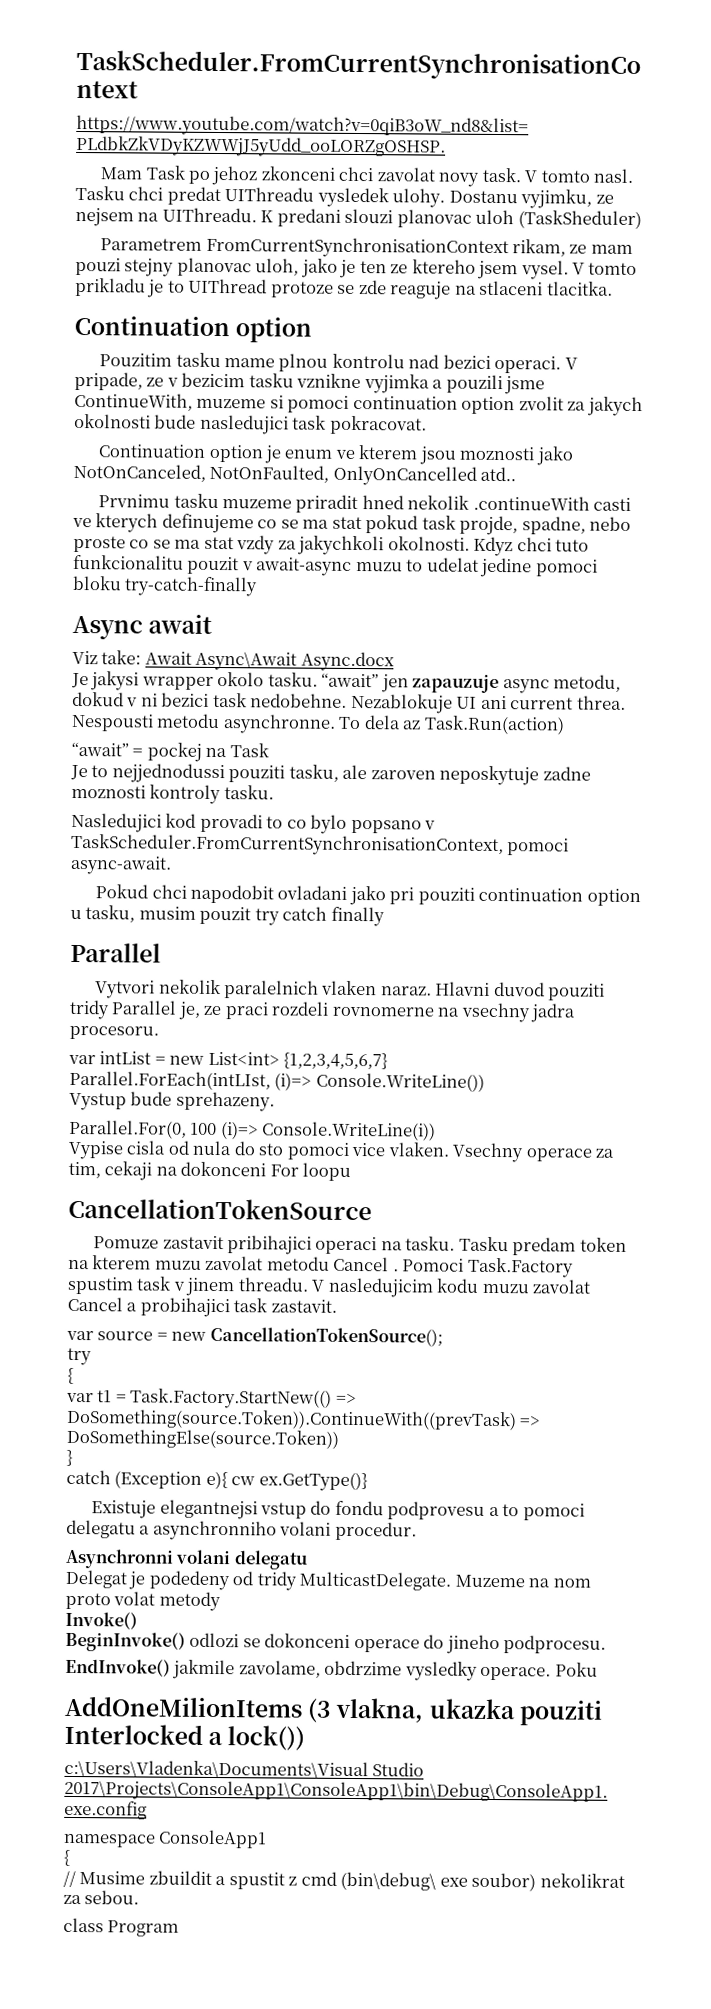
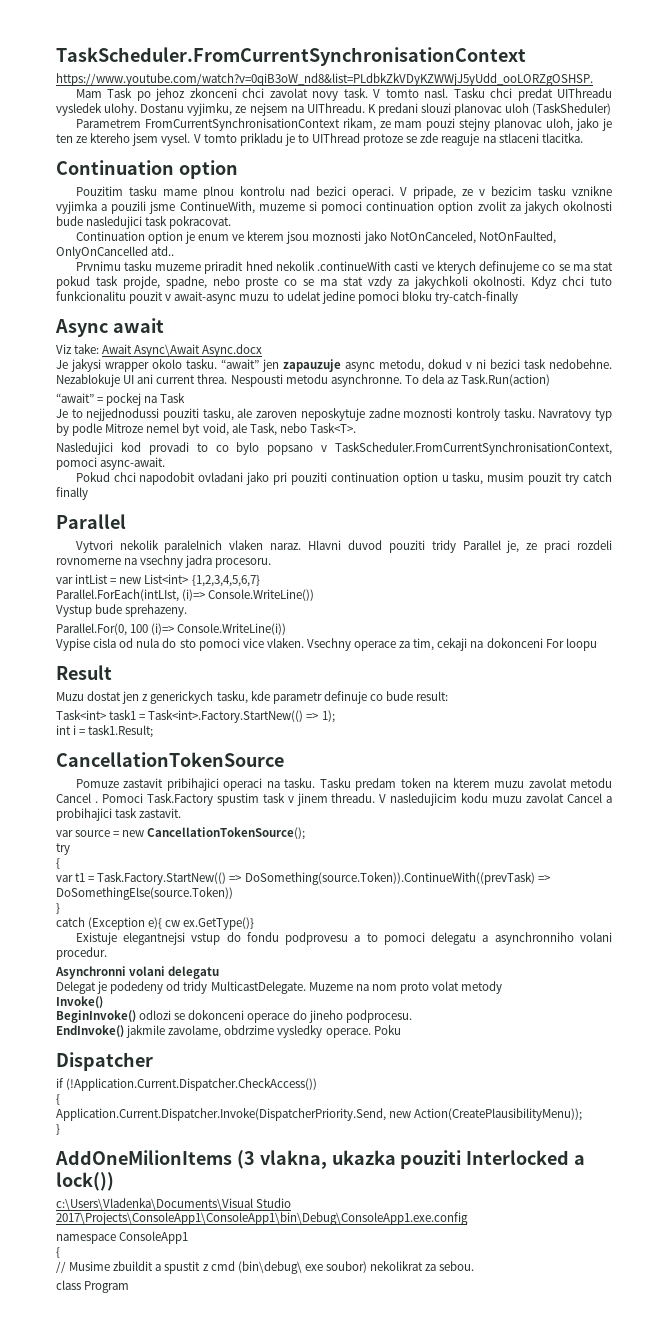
+ Navratovy typ by podle Mitroze nemel byt void, ale Task, nebo Task<T>.
+ Result
+ Muzu dostat jen z generickych tasku, kde parametr definuje co bude result:
+ Task<int> task1 = Task<int>.Factory.StartNew(() => 1);
+ int i = task1.Result;
+ Dispatcher
+ if (!Application.Current.Dispatcher.CheckAccess())
+ {
+ Application.Current.Dispatcher.Invoke(DispatcherPriority.Send, new Action(CreatePlausibilityMenu));
+ }

